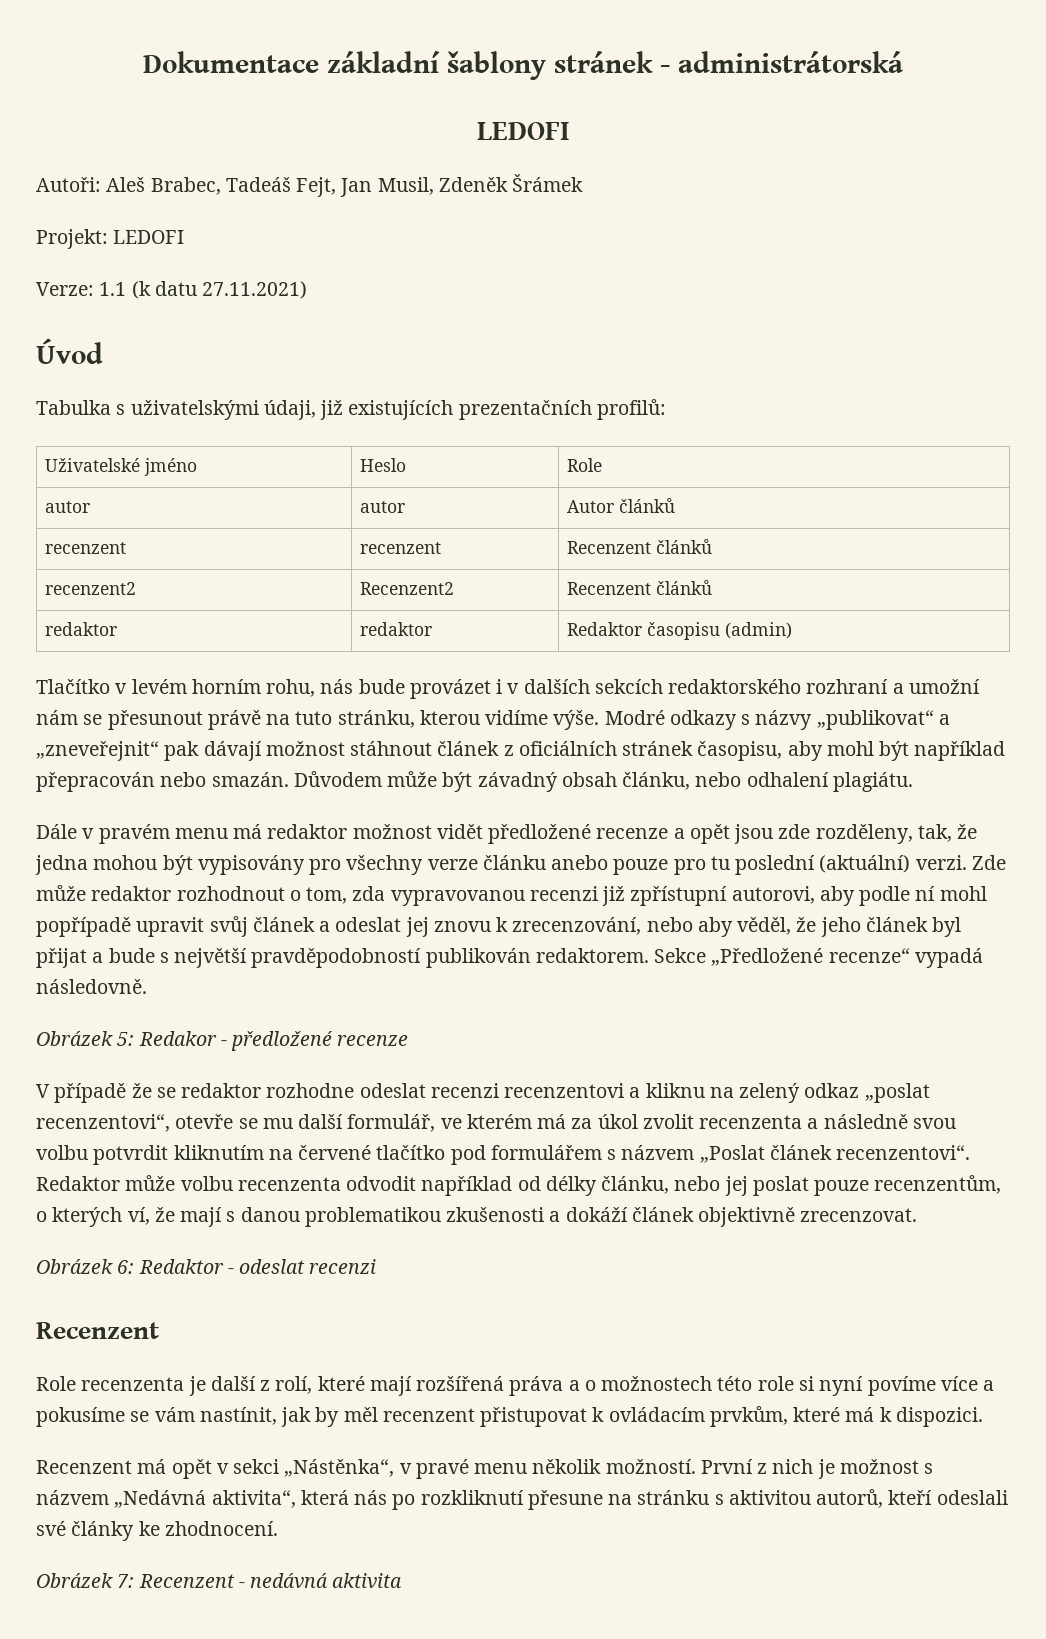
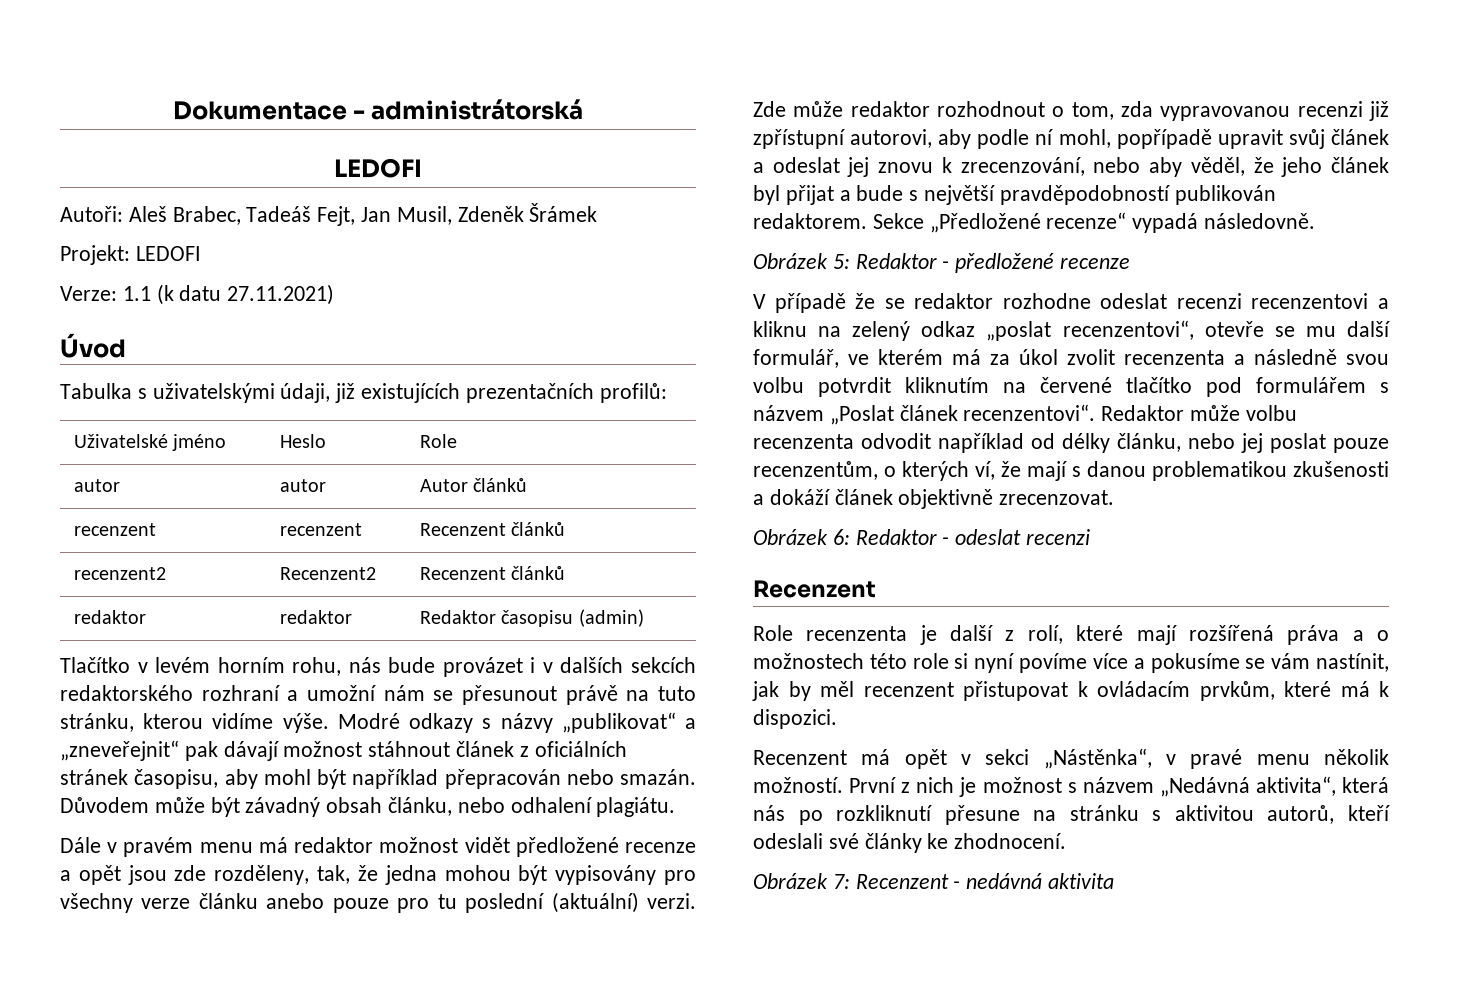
- Dokumentace základní šablony stránek - administrátorská
+ Dokumentace - administrátorská
- Zde může redaktor rozhodnout o tom, zda vypravovanou recenzi již zpřístupní autorovi, aby podle ní mohl popřípadě upravit svůj článek a odeslat jej znovu k zrecenzování, nebo aby věděl, že jeho článek byl přijat a bude s největší pravděpodobností publikován redaktorem.
+ Zde může redaktor rozhodnout o tom, zda vypravovanou recenzi již zpřístupní autorovi, aby podle ní mohl, popřípadě upravit svůj článek a odeslat jej znovu k zrecenzování, nebo aby věděl, že jeho článek byl přijat a bude s největší pravděpodobností publikován redaktorem.
- Obrázek 5: Redakor - předložené recenze
+ Obrázek 5: Redaktor - předložené recenze

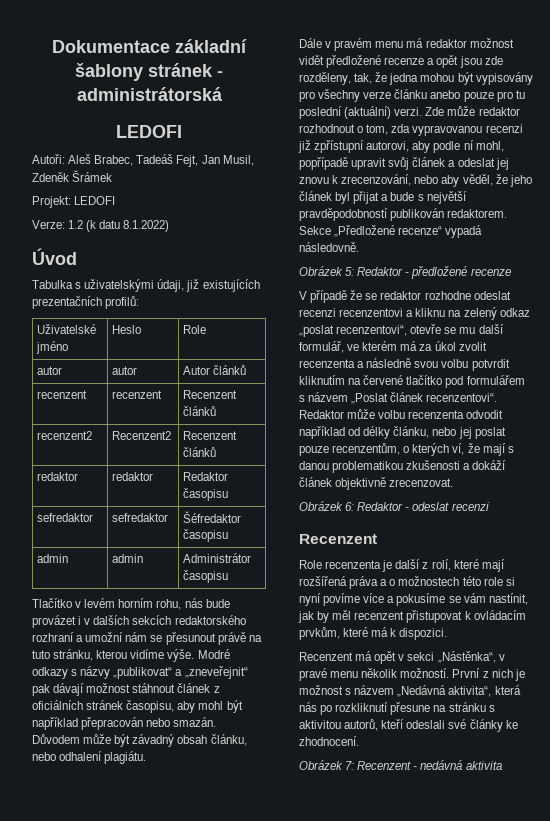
- Dokumentace - administrátorská
+ Dokumentace základní šablony stránek - administrátorská
- Verze: 1.1 (k datu 27.11.2021)
+ Verze: 1.2 (k datu 8.1.2022)
- redaktor | redaktor | Redaktor časopisu (admin)
+ redaktor | redaktor | Redaktor časopisu
+ sefredaktor | sefredaktor | Šéfredaktor časopisu
+ admin | admin | Administrátor časopisu

